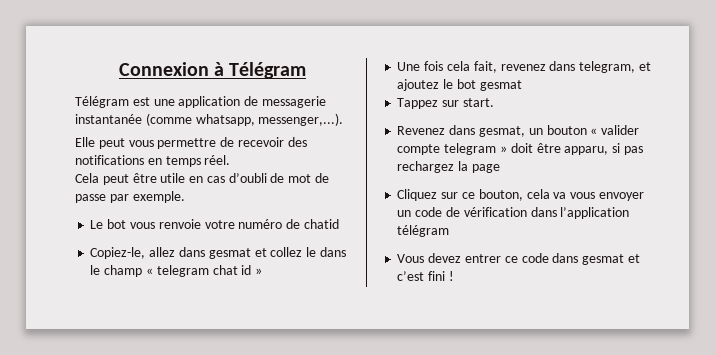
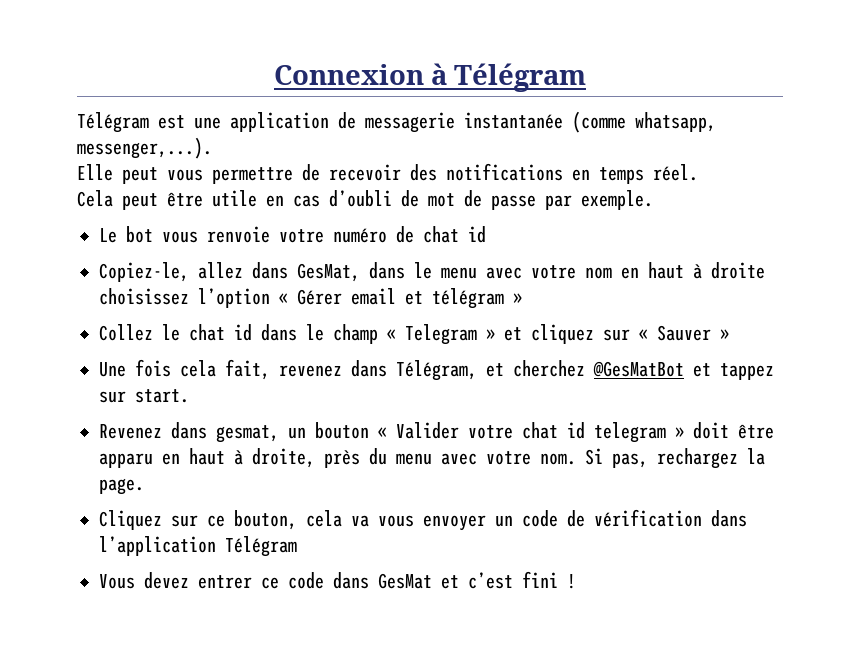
- Le bot vous renvoie votre numéro de chatid
+ Le bot vous renvoie votre numéro de chat id
- Copiez-le, allez dans gesmat et collez le dans le champ « telegram chat id »
+ Copiez-le, allez dans GesMat, dans le menu avec votre nom en haut à droite choisissez l’option « Gérer email et télégram »
+ Collez le chat id dans le champ « Telegram » et cliquez sur « Sauver »
- Une fois cela fait, revenez dans telegram, et ajoutez le bot gesmat
- Tappez sur start.
+ Une fois cela fait, revenez dans Télégram, et cherchez @GesMatBot et tappez sur start.
- Revenez dans gesmat, un bouton « valider compte telegram » doit être apparu, si pas rechargez la page
+ Revenez dans gesmat, un bouton « Valider votre chat id telegram » doit être apparu en haut à droite, près du menu avec votre nom. Si pas, rechargez la page.
- Cliquez sur ce bouton, cela va vous envoyer un code de vérification dans l’application télégram
+ Cliquez sur ce bouton, cela va vous envoyer un code de vérification dans l’application Télégram
- Vous devez entrer ce code dans gesmat et c’est fini !
+ Vous devez entrer ce code dans GesMat et c’est fini !

